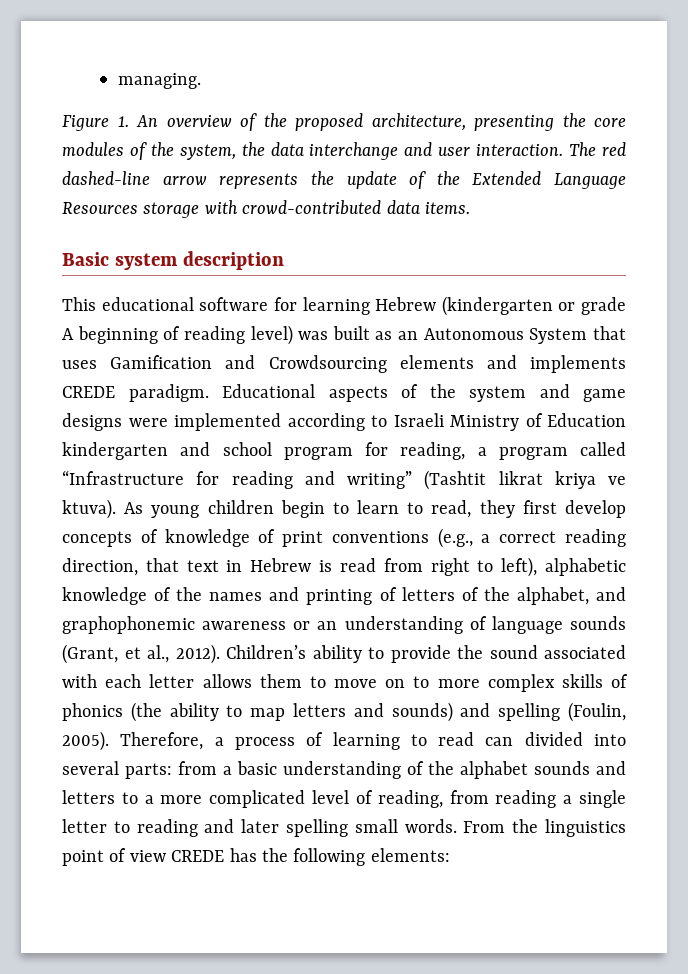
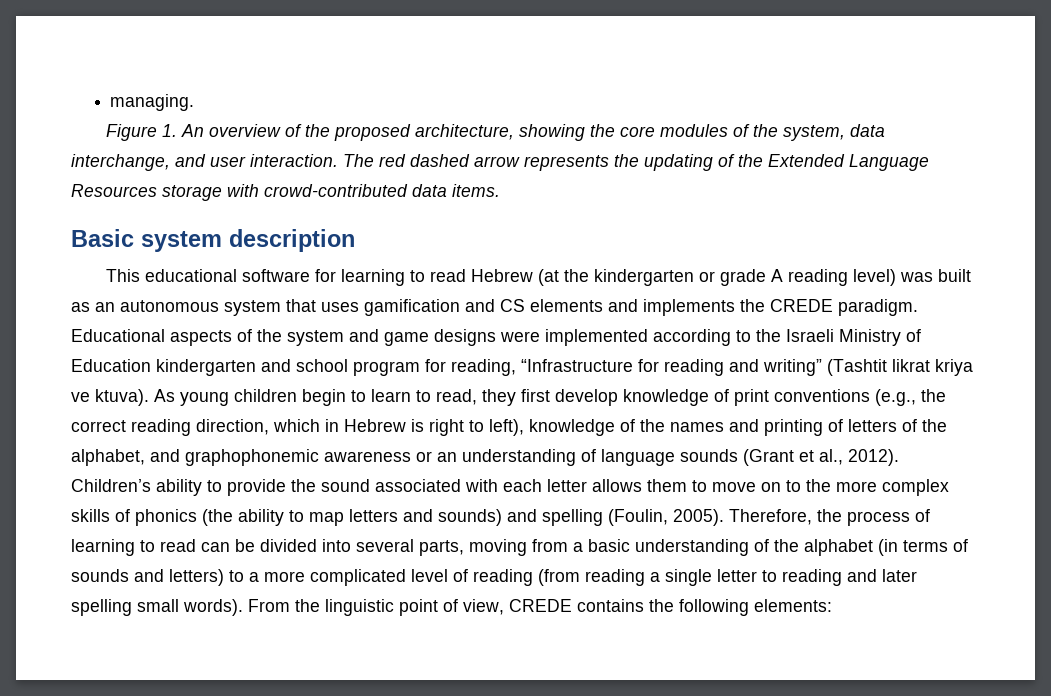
- Figure 1. An overview of the proposed architecture, presenting the core modules of the system, the data interchange and user interaction.
+ Figure 1. An overview of the proposed architecture, showing the core modules of the system, data interchange, and user interaction.
- The red dashed-line arrow represents the update of the Extended Language Resources storage with crowd-contributed data items.
+ The red dashed arrow represents the updating of the Extended Language Resources storage with crowd-contributed data items.
- This educational software for learning Hebrew (kindergarten or grade A beginning of reading level) was built as an Autonomous System that uses Gamification and Crowdsourcing elements and implements CREDE paradigm.
+ This educational software for learning to read Hebrew (at the kindergarten or grade A reading level) was built as an autonomous system that uses gamification and CS elements and implements the CREDE paradigm.
- Educational aspects of the system and game designs were implemented according to Israeli Ministry of Education kindergarten and school program for reading, a program called “Infrastructure for reading and writing” (Tashtit likrat kriya ve ktuva).
+ Educational aspects of the system and game designs were implemented according to the Israeli Ministry of Education kindergarten and school program for reading, “Infrastructure for reading and writing” (Tashtit likrat kriya ve ktuva).
- As young children begin to learn to read, they first develop concepts of knowledge of print conventions (e.g., a correct reading direction, that text in Hebrew is read from right to left), alphabetic knowledge of the names and printing of letters of the alphabet, and graphophonemic awareness or an understanding of language sounds (Grant, et al., 2012).
+ As young children begin to learn to read, they first develop knowledge of print conventions (e.g., the correct reading direction, which in Hebrew is right to left), knowledge of the names and printing of letters of the alphabet, and graphophonemic awareness or an understanding of language sounds (Grant et al., 2012).
- Children’s ability to provide the sound associated with each letter allows them to move on to more complex skills of phonics (the ability to map letters and sounds) and spelling (Foulin, 2005).
+ Children’s ability to provide the sound associated with each letter allows them to move on to the more complex skills of phonics (the ability to map letters and sounds) and spelling (Foulin, 2005).
- Therefore, a process of learning to read can divided into several parts: from a basic understanding of the alphabet sounds and letters to a more complicated level of reading, from reading a single letter to reading and later spelling small words.
+ Therefore, the process of learning to read can be divided into several parts, moving from a basic understanding of the alphabet (in terms of sounds and letters) to a more complicated level of reading (from reading a single letter to reading and later spelling small words).
- From the linguistics point of view CREDE has the following elements:
+ From the linguistic point of view, CREDE contains the following elements:

